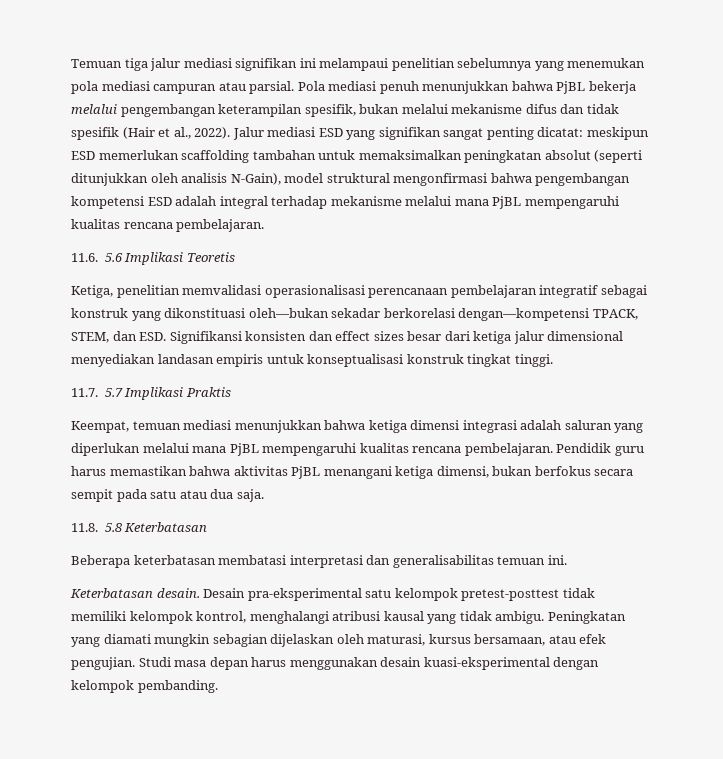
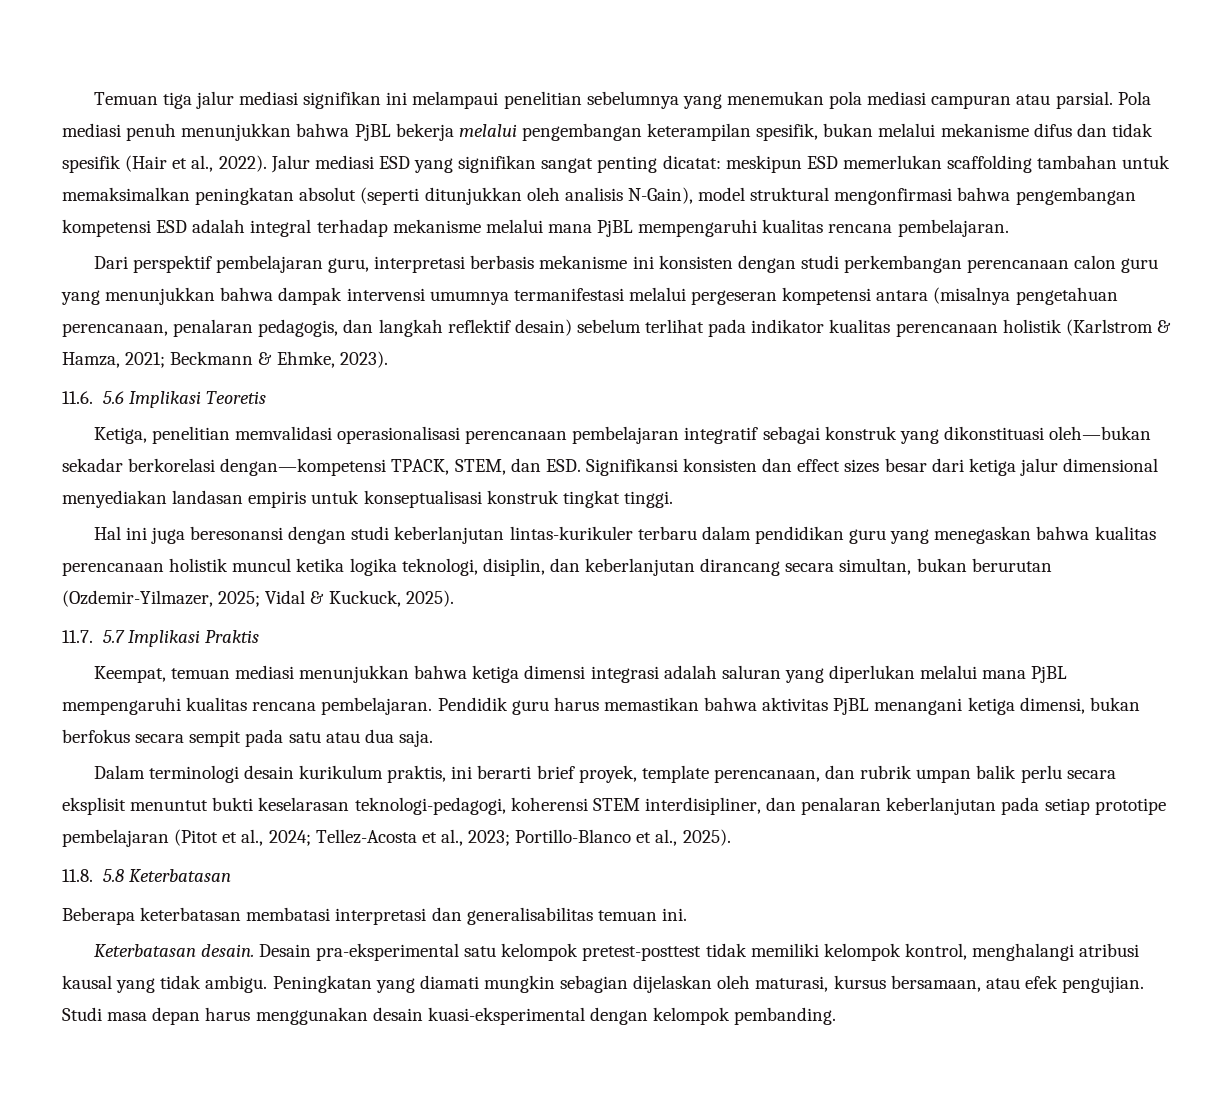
+ Dari perspektif pembelajaran guru, interpretasi berbasis mekanisme ini konsisten dengan studi perkembangan perencanaan calon guru yang menunjukkan bahwa dampak intervensi umumnya termanifestasi melalui pergeseran kompetensi antara (misalnya pengetahuan perencanaan, penalaran pedagogis, dan langkah reflektif desain) sebelum terlihat pada indikator kualitas perencanaan holistik (Karlstrom & Hamza, 2021; Beckmann & Ehmke, 2023).
+ Hal ini juga beresonansi dengan studi keberlanjutan lintas-kurikuler terbaru dalam pendidikan guru yang menegaskan bahwa kualitas perencanaan holistik muncul ketika logika teknologi, disiplin, dan keberlanjutan dirancang secara simultan, bukan berurutan (Ozdemir-Yilmazer, 2025; Vidal & Kuckuck, 2025).
+ Dalam terminologi desain kurikulum praktis, ini berarti brief proyek, template perencanaan, dan rubrik umpan balik perlu secara eksplisit menuntut bukti keselarasan teknologi-pedagogi, koherensi STEM interdisipliner, dan penalaran keberlanjutan pada setiap prototipe pembelajaran (Pitot et al., 2024; Tellez-Acosta et al., 2023; Portillo-Blanco et al., 2025).

